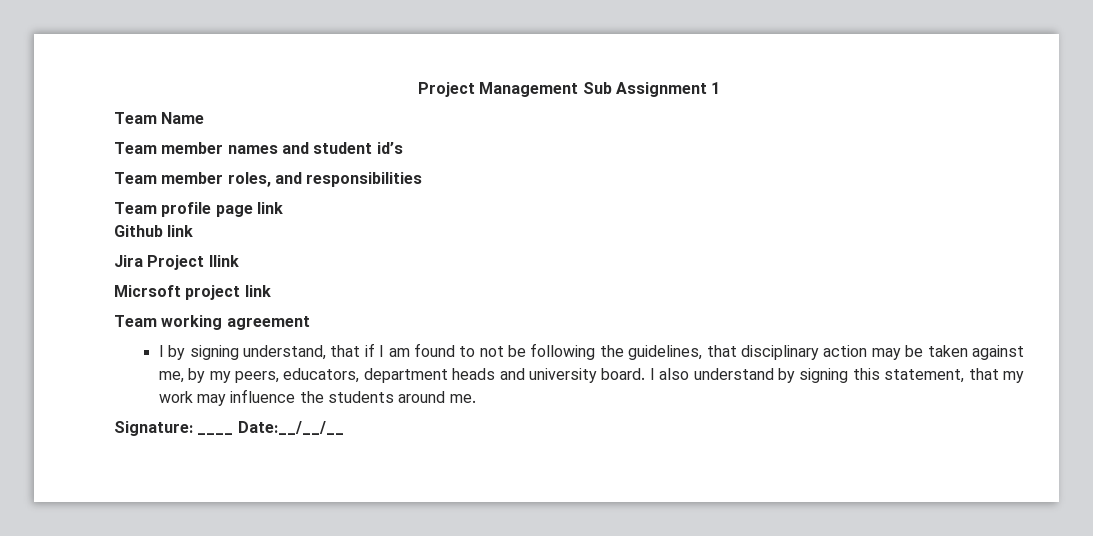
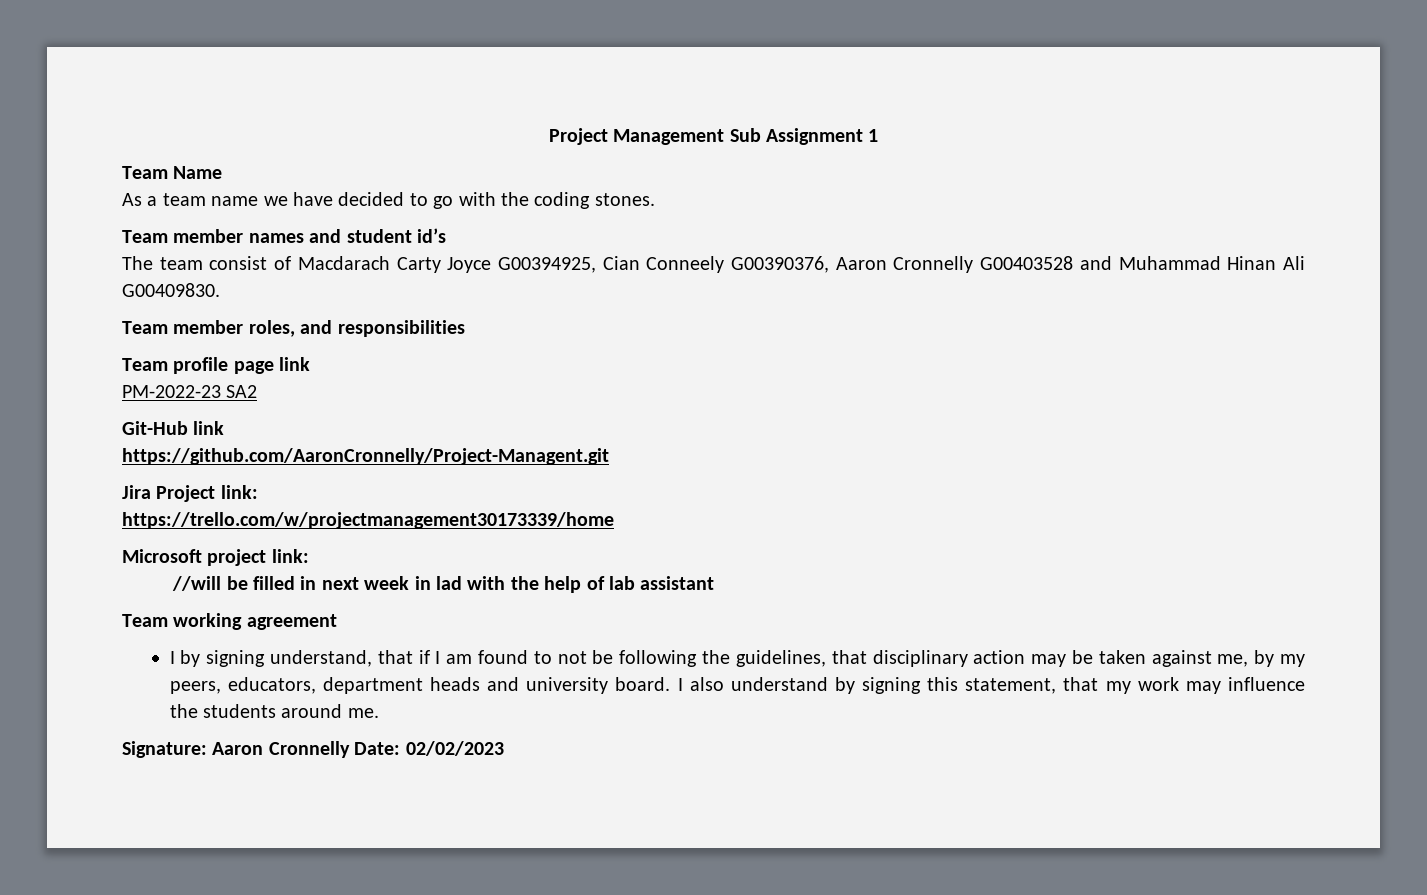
+ As a team name we have decided to go with the coding stones.
+ The team consist of Macdarach Carty Joyce G00394925, Cian Conneely G00390376, Aaron Cronnelly G00403528 and Muhammad Hinan Ali G00409830.
- Github link
+ PM-2022-23 SA2
+ Git-Hub link
+ https://github.com/AaronCronnelly/Project-Managent.git
- Jira Project llink
- Micrsoft project link
+ Jira Project link:
+ https://trello.com/w/projectmanagement30173339/home
+ Microsoft project link:
+ //will be filled in next week in lad with the help of lab assistant
- Signature: ____ Date:__/__/__
+ Signature: Aaron Cronnelly Date: 02/02/2023

